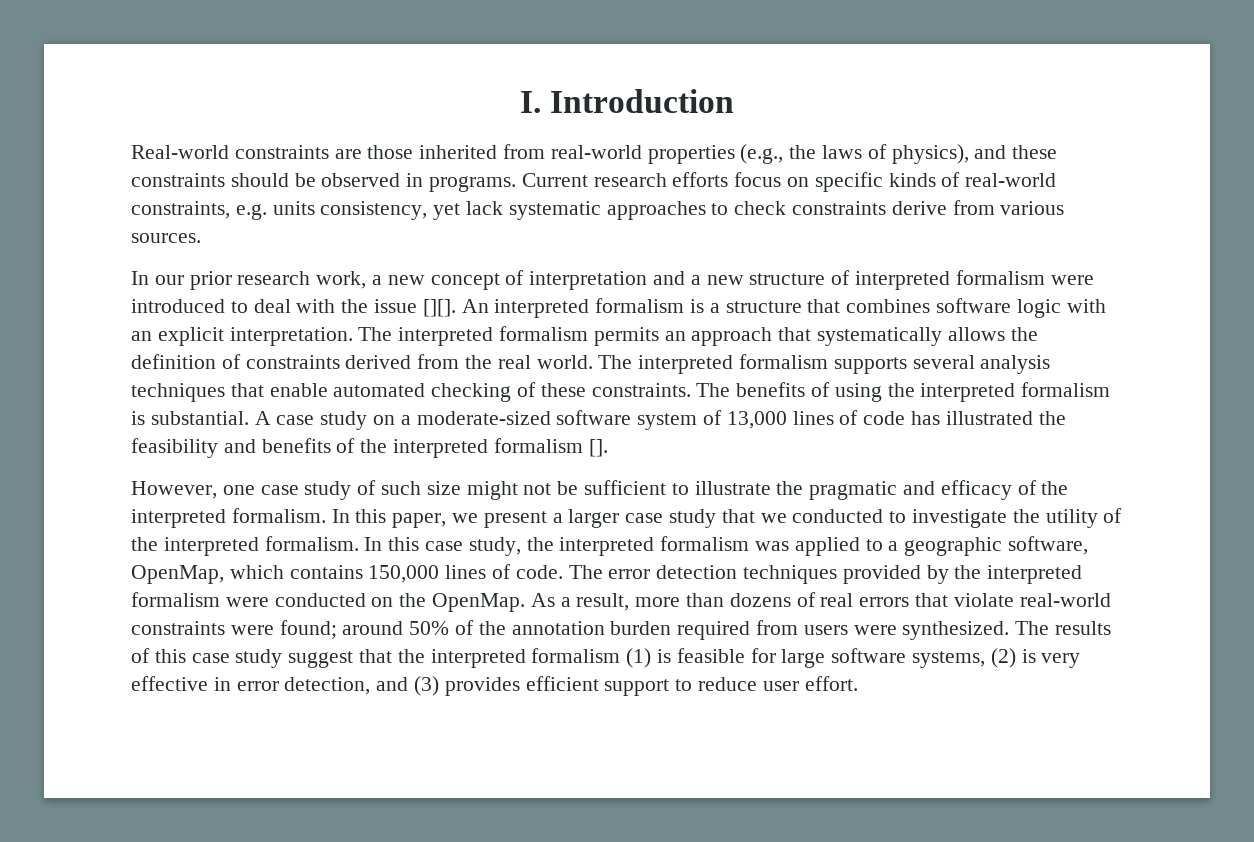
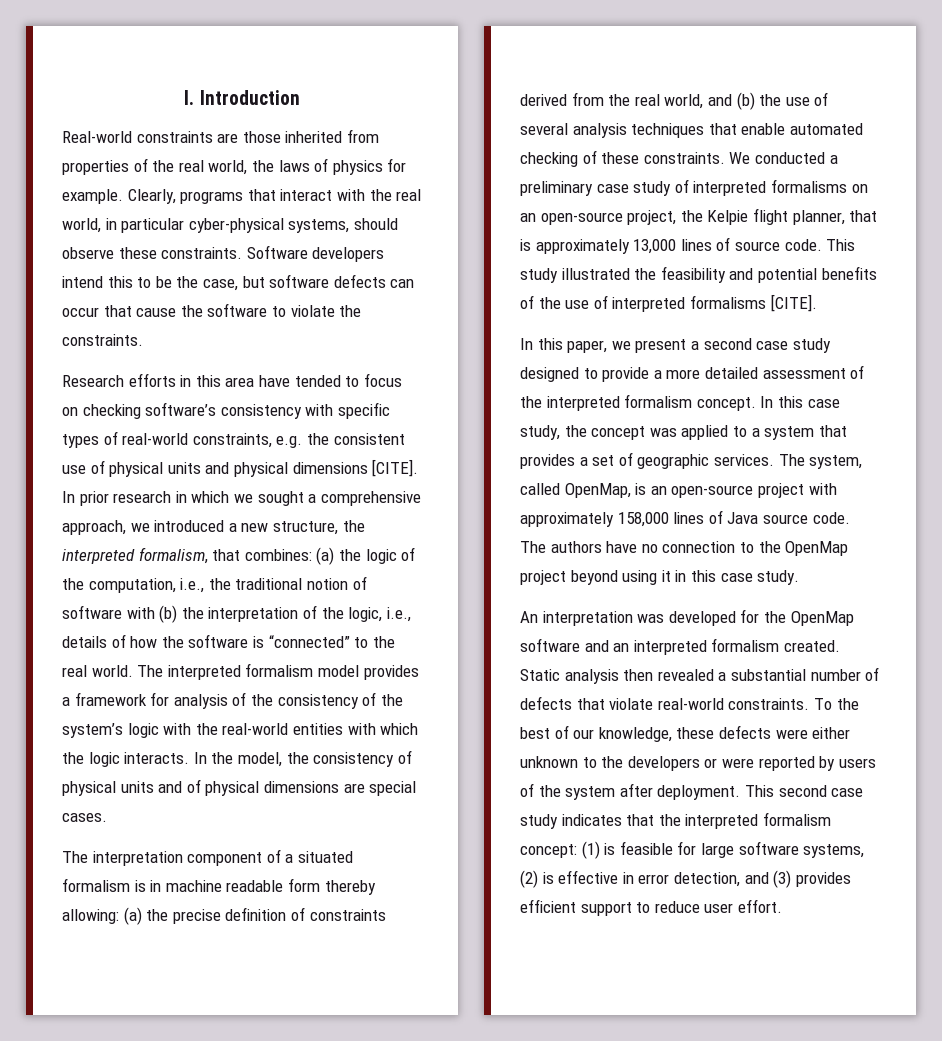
- Real-world constraints are those inherited from real-world properties (e.g., the laws of physics), and these constraints should be observed in programs. Current research efforts focus on specific kinds of real-world constraints, e.g. units consistency, yet lack systematic approaches to check constraints derive from various sources.
- In our prior research work, a new concept of interpretation and a new structure of interpreted formalism were introduced to deal with the issue [][]. An interpreted formalism is a structure that combines software logic with an explicit interpretation. The interpreted formalism permits an approach that systematically allows the definition of constraints derived from the real world. The interpreted formalism supports several analysis techniques that enable automated checking of these constraints.
+ Real-world constraints are those inherited from properties of the real world, the laws of physics for example. Clearly, programs that interact with the real world, in particular cyber-physical systems, should observe these constraints. Software developers intend this to be the case, but software defects can occur that cause the software to violate the constraints.
+ Research efforts in this area have tended to focus on checking software’s consistency with specific types of real-world constraints, e.g. the consistent use of physical units and physical dimensions [CITE]. In prior research in which we sought a comprehensive approach, we introduced a new structure, the interpreted formalism, that combines: (a) the logic of the computation, i.e., the traditional notion of software with (b) the interpretation of the logic, i.e., details of how the software is “connected” to the real world. The interpreted formalism model provides a framework for analysis of the consistency of the system’s logic with the real-world entities with which the logic interacts. In the model, the consistency of physical units and of physical dimensions are special cases.
+ The interpretation component of a situated formalism is in machine readable form thereby allowing: (a) the precise definition of constraints derived from the real world, and (b) the use of several analysis techniques that enable automated checking of these constraints.
- The benefits of using the interpreted formalism is substantial. A case study on a moderate-sized software system of 13,000 lines of code has illustrated the feasibility and benefits of the interpreted formalism [].
- However, one case study of such size might not be sufficient to illustrate the pragmatic and efficacy of the interpreted formalism. In this paper, we present a larger case study that we conducted to investigate the utility of the interpreted formalism.
+ We conducted a preliminary case study of interpreted formalisms on an open-source project, the Kelpie flight planner, that is approximately 13,000 lines of source code. This study illustrated the feasibility and potential benefits of the use of interpreted formalisms [CITE].
+ In this paper, we present a second case study designed to provide a more detailed assessment of the interpreted formalism concept.
- In this case study, the interpreted formalism was applied to a geographic software, OpenMap, which contains 150,000 lines of code. The error detection techniques provided by the interpreted formalism were conducted on the OpenMap. As a result, more than dozens of real errors that violate real-world constraints were found; around 50% of the annotation burden required from users were synthesized. The results of this case study suggest that the interpreted formalism (1) is feasible for large software systems, (2) is very effective in error detection, and (3) provides efficient support to reduce user effort.
+ In this case study, the concept was applied to a system that provides a set of geographic services. The system, called OpenMap, is an open-source project with approximately 158,000 lines of Java source code. The authors have no connection to the OpenMap project beyond using it in this case study.
+ An interpretation was developed for the OpenMap software and an interpreted formalism created. Static analysis then revealed a substantial number of defects that violate real-world constraints. To the best of our knowledge, these defects were either unknown to the developers or were reported by users of the system after deployment. This second case study indicates that the interpreted formalism concept: (1) is feasible for large software systems, (2) is effective in error detection, and (3) provides efficient support to reduce user effort.

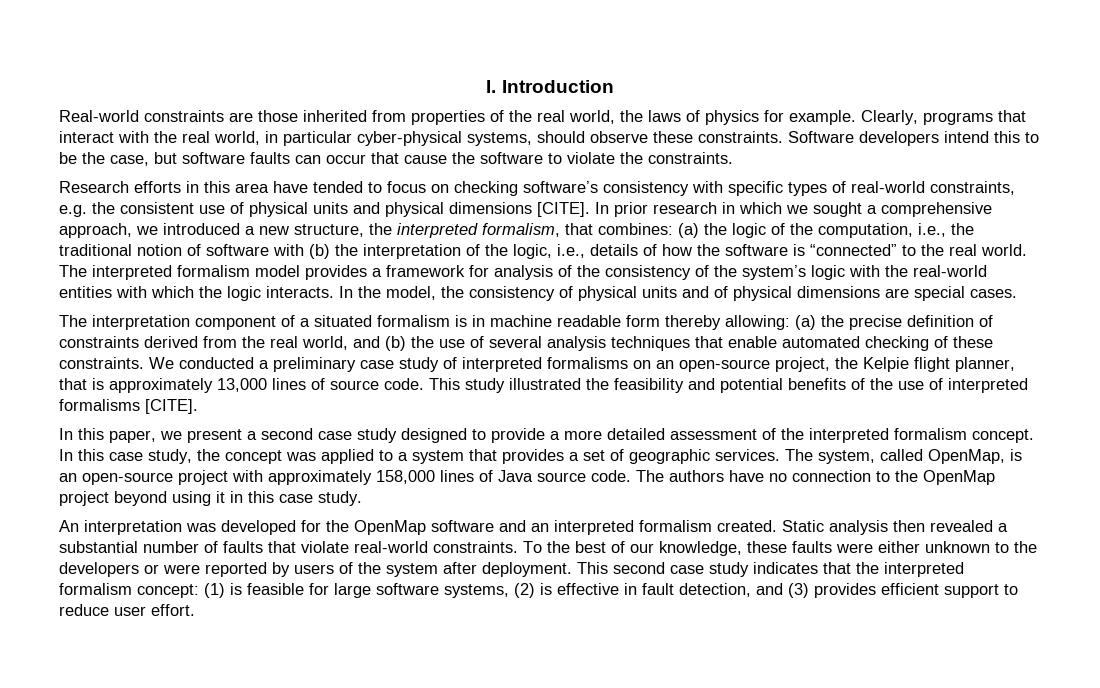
- Software developers intend this to be the case, but software defects can occur that cause the software to violate the constraints.
+ Software developers intend this to be the case, but software faults can occur that cause the software to violate the constraints.
- Static analysis then revealed a substantial number of defects that violate real-world constraints.
+ Static analysis then revealed a substantial number of faults that violate real-world constraints.
- To the best of our knowledge, these defects were either unknown to the developers or were reported by users of the system after deployment.
+ To the best of our knowledge, these faults were either unknown to the developers or were reported by users of the system after deployment.
- This second case study indicates that the interpreted formalism concept: (1) is feasible for large software systems, (2) is effective in error detection, and (3) provides efficient support to reduce user effort.
+ This second case study indicates that the interpreted formalism concept: (1) is feasible for large software systems, (2) is effective in fault detection, and (3) provides efficient support to reduce user effort.

